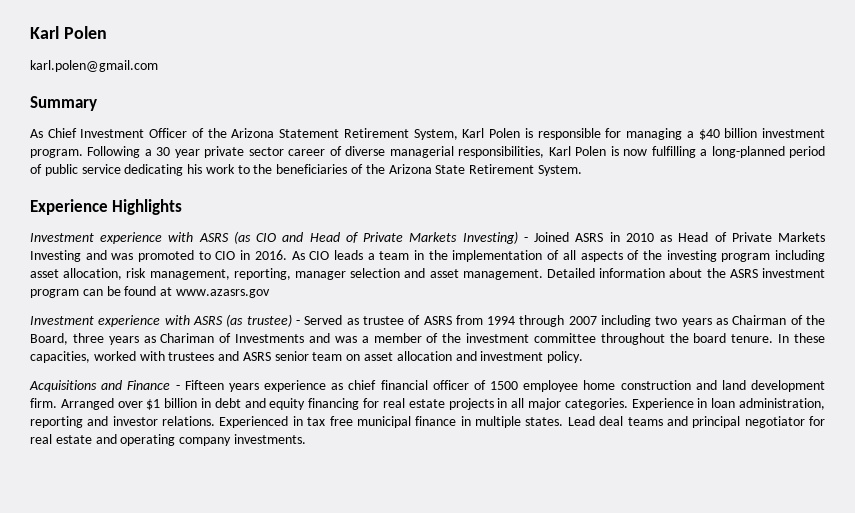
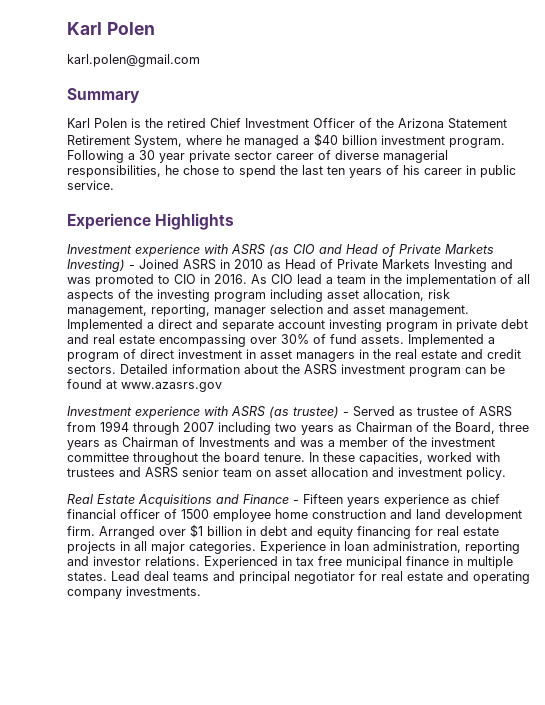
- As Chief Investment Officer of the Arizona Statement Retirement System, Karl Polen is responsible for managing a $40 billion investment program.
+ Karl Polen is the retired Chief Investment Officer of the Arizona Statement Retirement System, where he managed a $40 billion investment program.
- Following a 30 year private sector career of diverse managerial responsibilities, Karl Polen is now fulfilling a long-planned period of public service dedicating his work to the beneficiaries of the Arizona State Retirement System.
+ Following a 30 year private sector career of diverse managerial responsibilities, he chose to spend the last ten years of his career in public service.
- As CIO leads a team in the implementation of all aspects of the investing program including asset allocation, risk management, reporting, manager selection and asset management.
+ As CIO lead a team in the implementation of all aspects of the investing program including asset allocation, risk management, reporting, manager selection and asset management.
+ Implemented a direct and separate account investing program in private debt and real estate encompassing over 30% of fund assets. Implemented a program of direct investment in asset managers in the real estate and credit sectors.
- Investment experience with ASRS (as trustee) - Served as trustee of ASRS from 1994 through 2007 including two years as Chairman of the Board, three years as Chariman of Investments and was a member of the investment committee throughout the board tenure.
+ Investment experience with ASRS (as trustee) - Served as trustee of ASRS from 1994 through 2007 including two years as Chairman of the Board, three years as Chairman of Investments and was a member of the investment committee throughout the board tenure.
- Acquisitions and Finance - Fifteen years experience as chief financial officer of 1500 employee home construction and land development firm.
+ Real Estate Acquisitions and Finance - Fifteen years experience as chief financial officer of 1500 employee home construction and land development firm.

